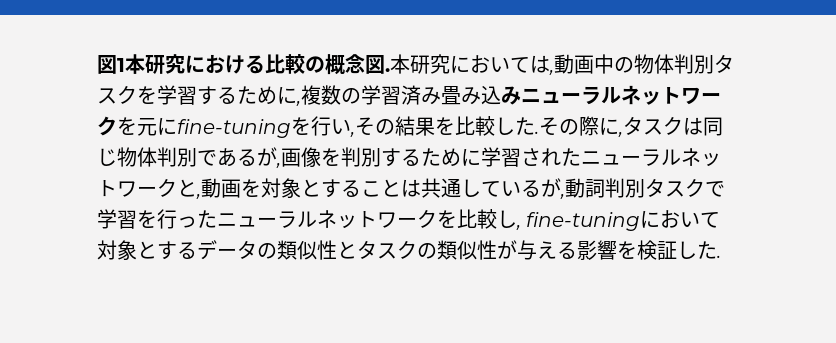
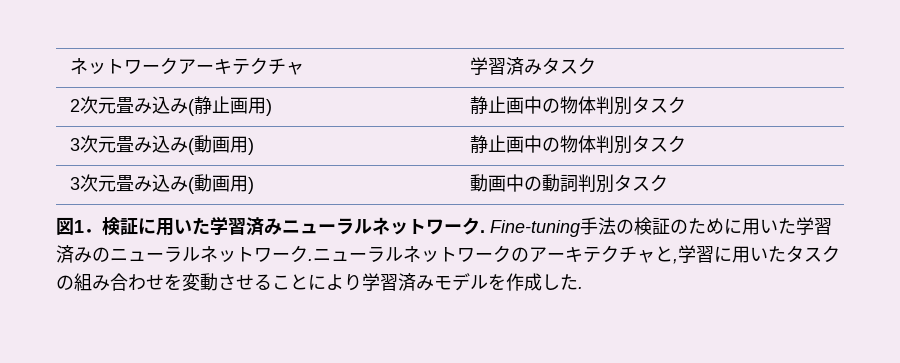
- 図1本研究における比較の概念図.本研究においては,動画中の物体判別タスクを学習するために,複数の学習済み畳み込みニューラルネットワークを元にfine-tuningを行い,その結果を比較した.その際に,タスクは同じ物体判別であるが,画像を判別するために学習されたニューラルネットワークと,動画を対象とすることは共通しているが,動詞判別タスクで学習を行ったニューラルネットワークを比較し, fine-tuningにおいて対象とするデータの類似性とタスクの類似性が与える影響を検証した.
+ ネットワークアーキテクチャ | 学習済みタスク
+ 2次元畳み込み(静止画用) | 静止画中の物体判別タスク
+ 3次元畳み込み(動画用) | 静止画中の物体判別タスク
+ 3次元畳み込み(動画用) | 動画中の動詞判別タスク
+ 図1．検証に用いた学習済みニューラルネットワーク. Fine-tuning手法の検証のために用いた学習済みのニューラルネットワーク.ニューラルネットワークのアーキテクチャと,学習に用いたタスクの組み合わせを変動させることにより学習済みモデルを作成した.

